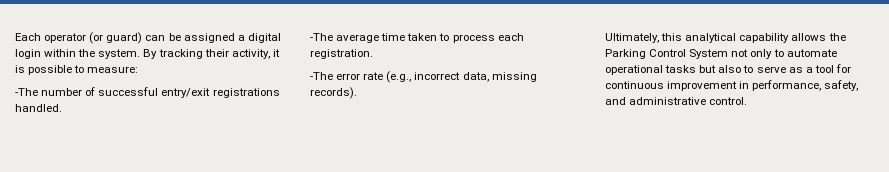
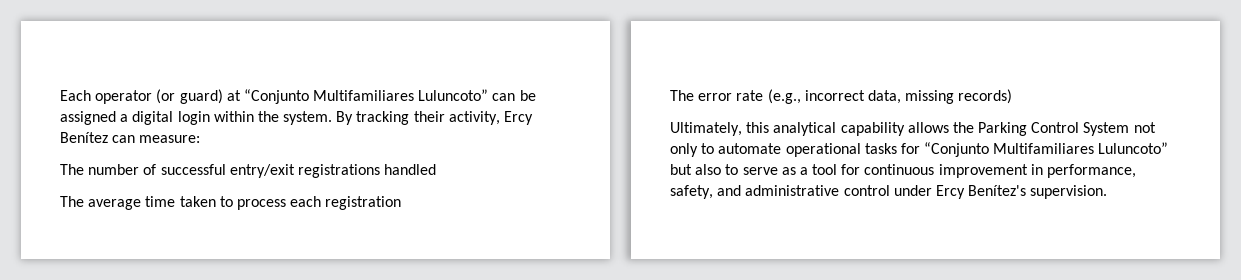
- Each operator (or guard) can be assigned a digital login within the system.
+ Each operator (or guard) at “Conjunto Multifamiliares Luluncoto” can be assigned a digital login within the system.
- By tracking their activity, it is possible to measure:
+ By tracking their activity, Ercy Benítez can measure:
- -The number of successful entry/exit registrations handled.
- -The average time taken to process each registration.
- -The error rate (e.g., incorrect data, missing records).
+ The number of successful entry/exit registrations handled
+ The average time taken to process each registration
+ The error rate (e.g., incorrect data, missing records)
- Ultimately, this analytical capability allows the Parking Control System not only to automate operational tasks but also to serve as a tool for continuous improvement in performance, safety, and administrative control.
+ Ultimately, this analytical capability allows the Parking Control System not only to automate operational tasks for “Conjunto Multifamiliares Luluncoto” but also to serve as a tool for continuous improvement in performance, safety, and administrative control under Ercy Benítez's supervision.

